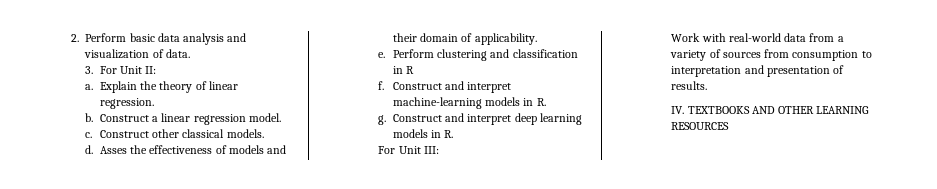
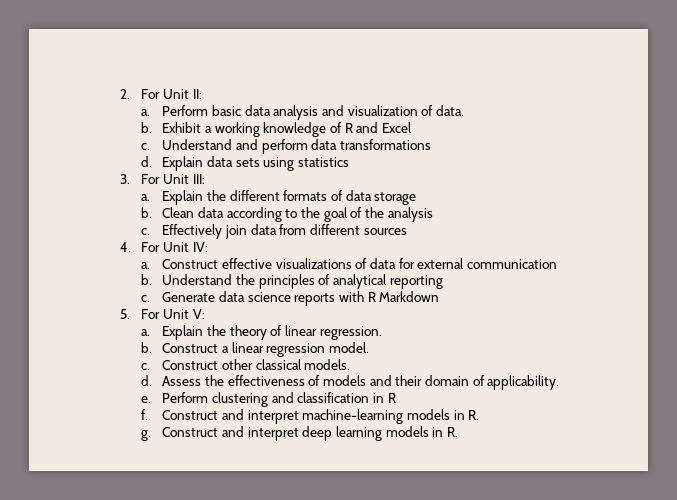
- 2. Perform basic data analysis and visualization of data.
+ 2. For Unit II:
+ a. Perform basic data analysis and visualization of data.
- 3. For Unit II:
+ b. Exhibit a working knowledge of R and Excel
+ c. Understand and perform data transformations
+ d. Explain data sets using statistics
+ 3. For Unit III:
+ a. Explain the different formats of data storage
+ b. Clean data according to the goal of the analysis
+ c. Effectively join data from different sources
+ 4. For Unit IV:
+ a. Construct effective visualizations of data for external communication
+ b. Understand the principles of analytical reporting
+ c. Generate data science reports with R Markdown
+ 5. For Unit V:
- Asses the effectiveness of models and their domain of applicability.
+ Assess the effectiveness of models and their domain of applicability.
- For Unit III:
- Work with real-world data from a variety of sources from consumption to interpretation and presentation of results.
- IV. TEXTBOOKS AND OTHER LEARNING RESOURCES

